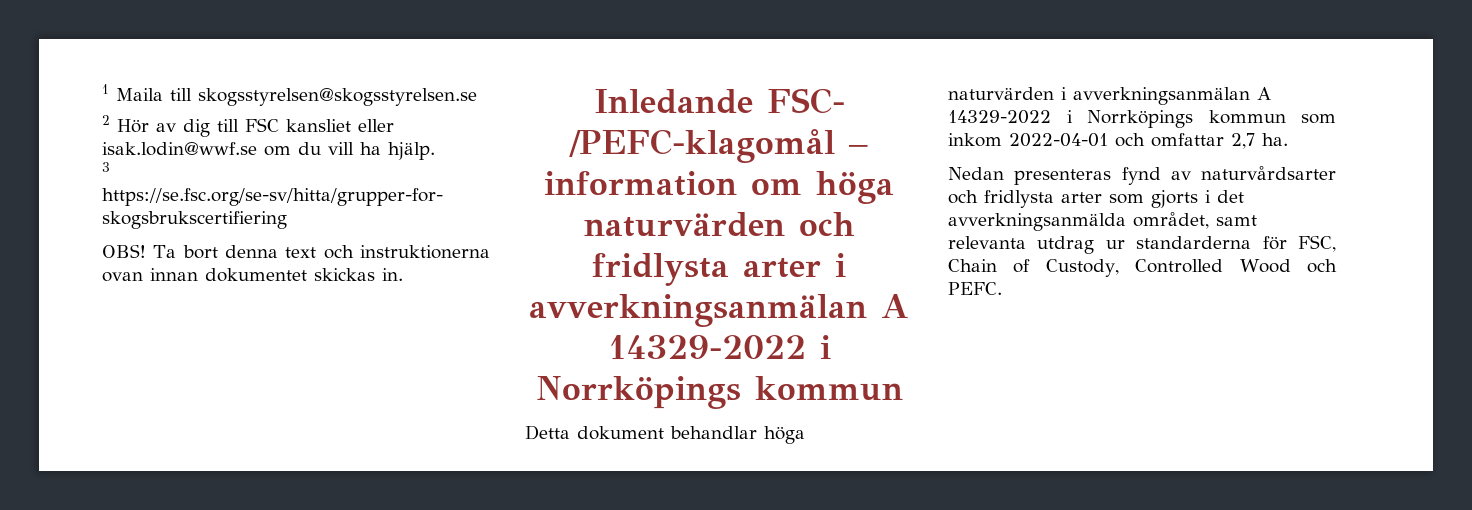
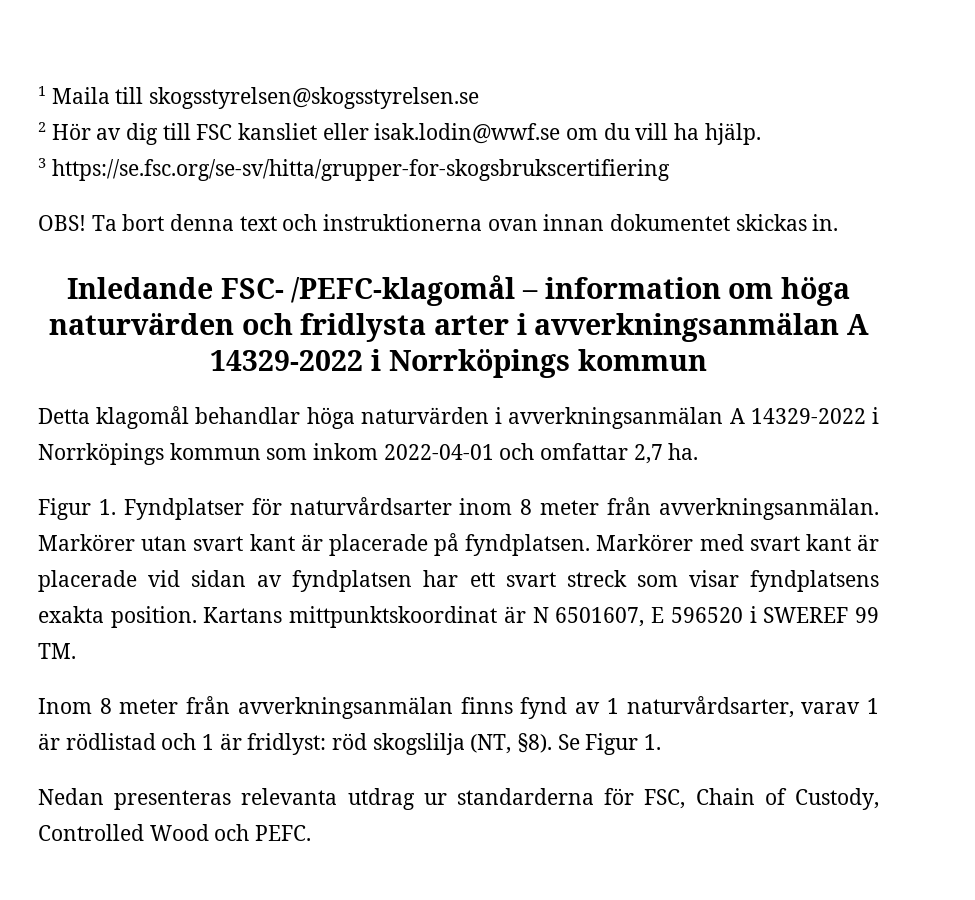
- Detta dokument behandlar höga naturvärden i avverkningsanmälan A 14329-2022 i Norrköpings kommun som inkom 2022-04-01 och omfattar 2,7 ha.
+ Detta klagomål behandlar höga naturvärden i avverkningsanmälan A 14329-2022 i Norrköpings kommun som inkom 2022-04-01 och omfattar 2,7 ha.
- Nedan presenteras fynd av naturvårdsarter och fridlysta arter som gjorts i det avverkningsanmälda området, samt relevanta utdrag ur standarderna för FSC, Chain of Custody, Controlled Wood och PEFC.
+ Figur 1. Fyndplatser för naturvårdsarter inom 8 meter från avverkningsanmälan. Markörer utan svart kant är placerade på fyndplatsen. Markörer med svart kant är placerade vid sidan av fyndplatsen har ett svart streck som visar fyndplatsens exakta position. Kartans mittpunktskoordinat är N 6501607, E 596520 i SWEREF 99 TM.
+ Inom 8 meter från avverkningsanmälan finns fynd av 1 naturvårdsarter, varav 1 är rödlistad och 1 är fridlyst: röd skogslilja (NT, §8). Se Figur 1.
+ Nedan presenteras relevanta utdrag ur standarderna för FSC, Chain of Custody, Controlled Wood och PEFC.

